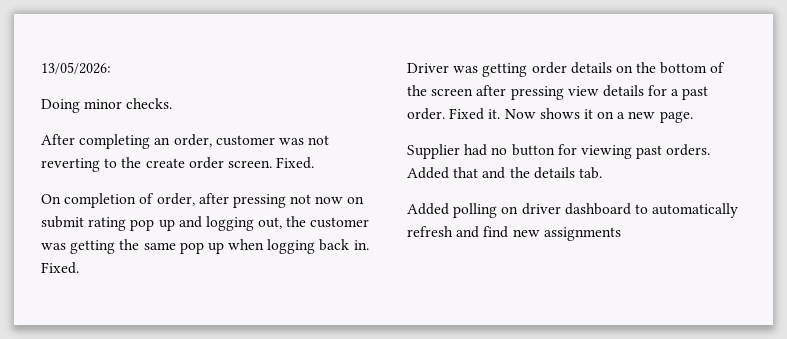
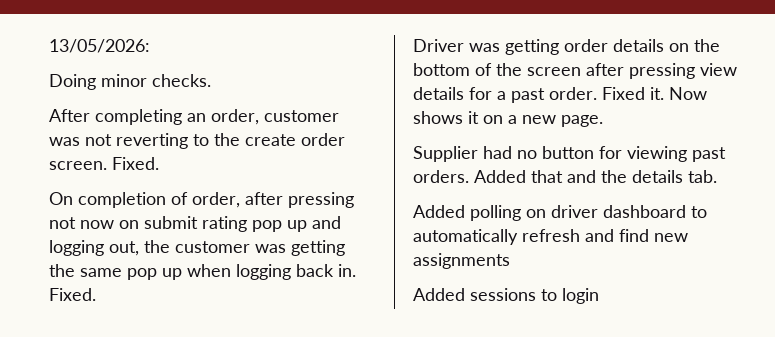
+ Added sessions to login

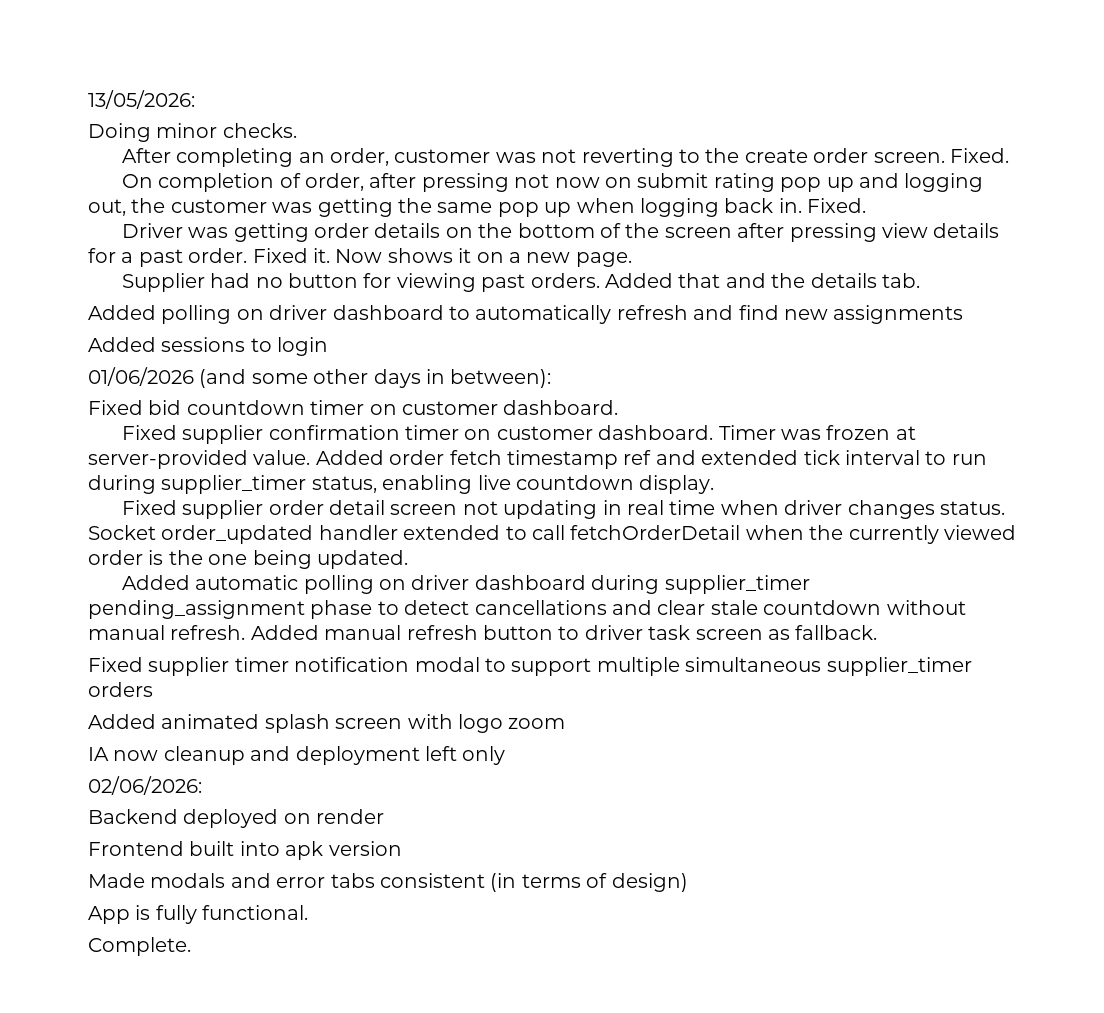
+ 01/06/2026 (and some other days in between):
+ Fixed bid countdown timer on customer dashboard.
+ Fixed supplier confirmation timer on customer dashboard. Timer was frozen at server-provided value. Added order fetch timestamp ref and extended tick interval to run during supplier_timer status, enabling live countdown display.
+ Fixed supplier order detail screen not updating in real time when driver changes status. Socket order_updated handler extended to call fetchOrderDetail when the currently viewed order is the one being updated.
+ Added automatic polling on driver dashboard during supplier_timer pending_assignment phase to detect cancellations and clear stale countdown without manual refresh. Added manual refresh button to driver task screen as fallback.
+ Fixed supplier timer notification modal to support multiple simultaneous supplier_timer orders
+ Added animated splash screen with logo zoom
+ IA now cleanup and deployment left only
+ 02/06/2026:
+ Backend deployed on render
+ Frontend built into apk version
+ Made modals and error tabs consistent (in terms of design)
+ App is fully functional.
+ Complete.

